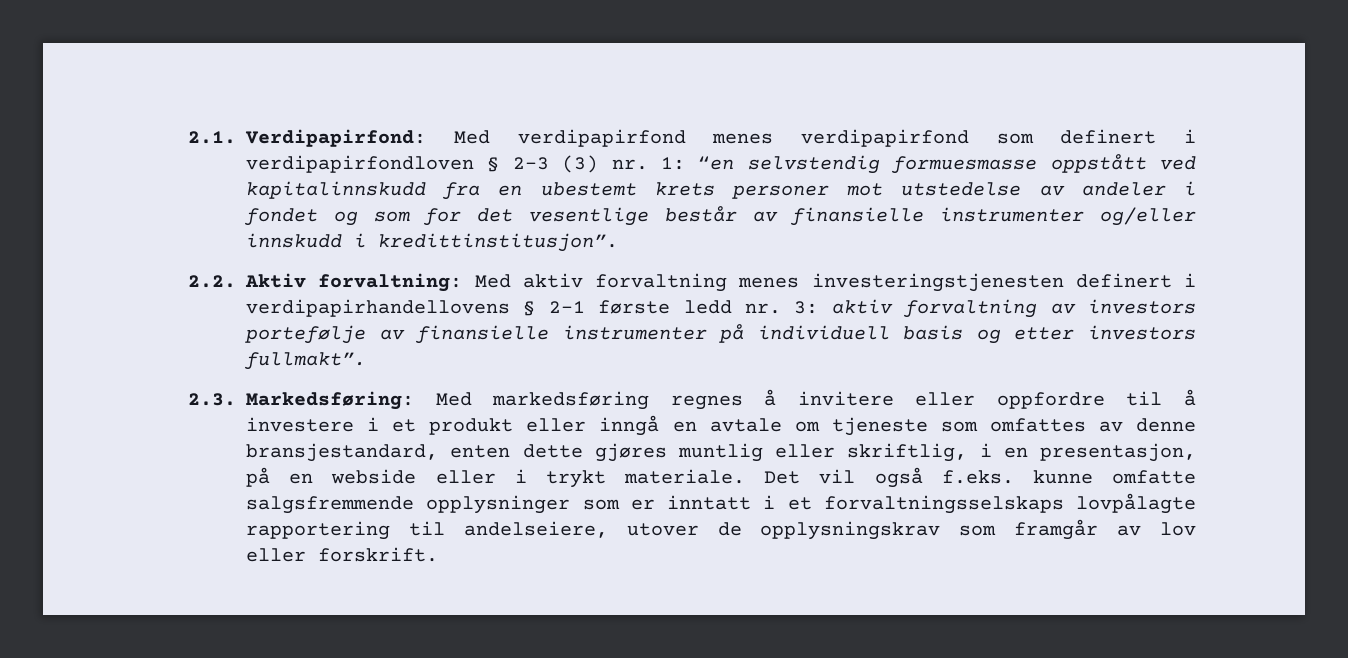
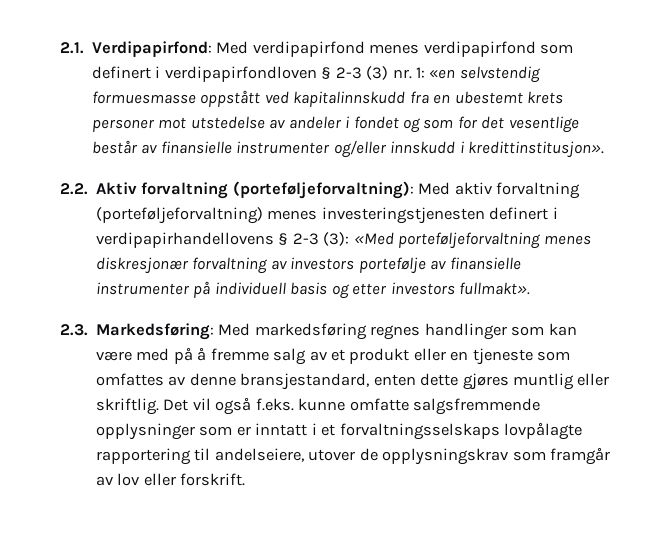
- 2.1. Verdipapirfond: Med verdipapirfond menes verdipapirfond som definert i verdipapirfondloven § 2-3 (3) nr. 1: “en selvstendig formuesmasse oppstått ved kapitalinnskudd fra en ubestemt krets personer mot utstedelse av andeler i fondet og som for det vesentlige består av finansielle instrumenter og/eller innskudd i kredittinstitusjon”.
+ 2.1. Verdipapirfond: Med verdipapirfond menes verdipapirfond som definert i verdipapirfondloven § 2-3 (3) nr. 1: «en selvstendig formuesmasse oppstått ved kapitalinnskudd fra en ubestemt krets personer mot utstedelse av andeler i fondet og som for det vesentlige består av finansielle instrumenter og/eller innskudd i kredittinstitusjon».
- 2.2. Aktiv forvaltning: Med aktiv forvaltning menes investeringstjenesten definert i verdipapirhandellovens § 2-1 første ledd nr. 3: aktiv forvaltning av investors portefølje av finansielle instrumenter på individuell basis og etter investors fullmakt”.
+ 2.2. Aktiv forvaltning (porteføljeforvaltning): Med aktiv forvaltning (porteføljeforvaltning) menes investeringstjenesten definert i verdipapirhandellovens § 2-3 (3): «Med porteføljeforvaltning menes diskresjonær forvaltning av investors portefølje av finansielle instrumenter på individuell basis og etter investors fullmakt».
- 2.3. Markedsføring: Med markedsføring regnes å invitere eller oppfordre til å investere i et produkt eller inngå en avtale om tjeneste som omfattes av denne bransjestandard, enten dette gjøres muntlig eller skriftlig, i en presentasjon, på en webside eller i trykt materiale.
+ 2.3. Markedsføring: Med markedsføring regnes handlinger som kan være med på å fremme salg av et produkt eller en tjeneste som omfattes av denne bransjestandard, enten dette gjøres muntlig eller skriftlig.

